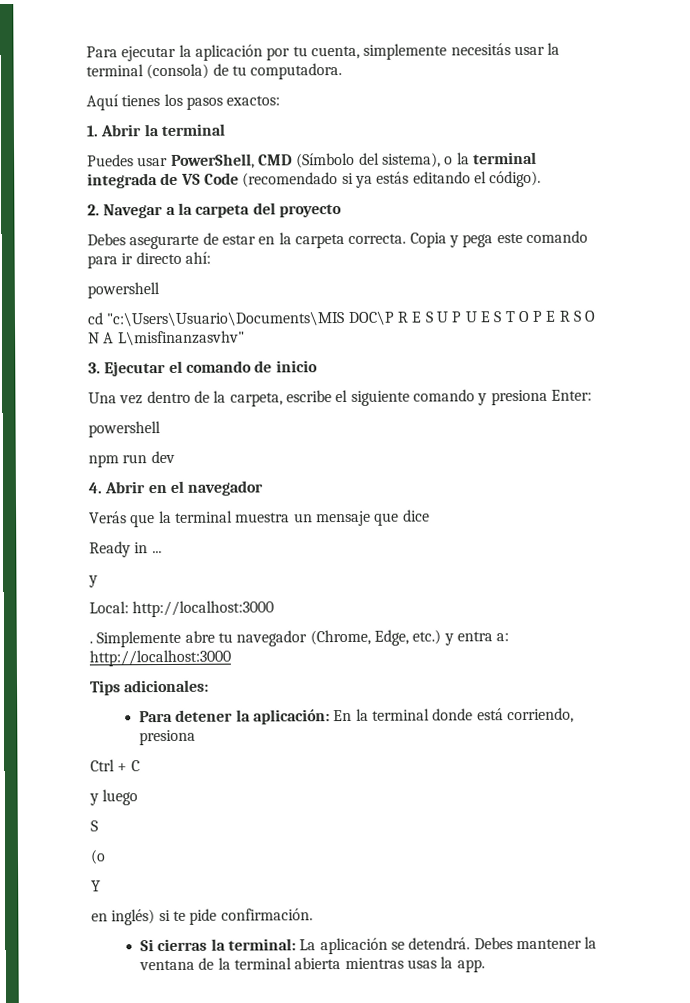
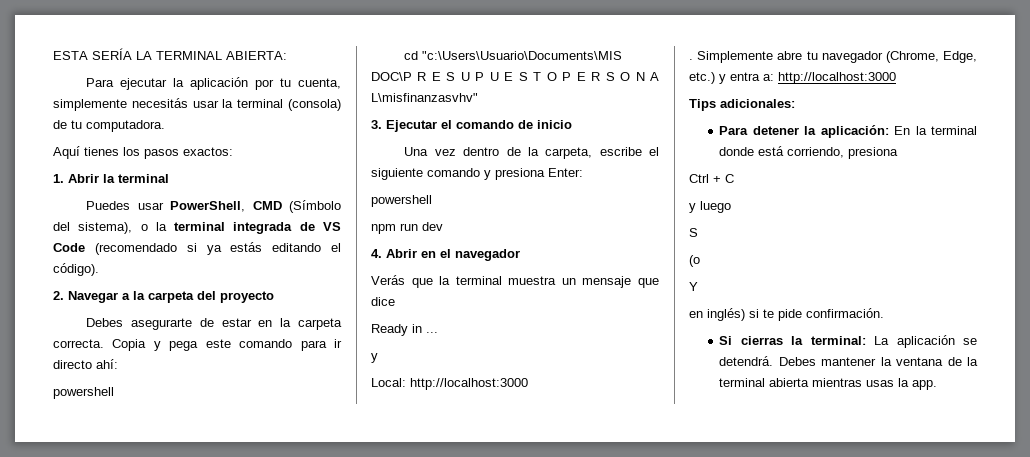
+ ESTA SERÍA LA TERMINAL ABIERTA:

